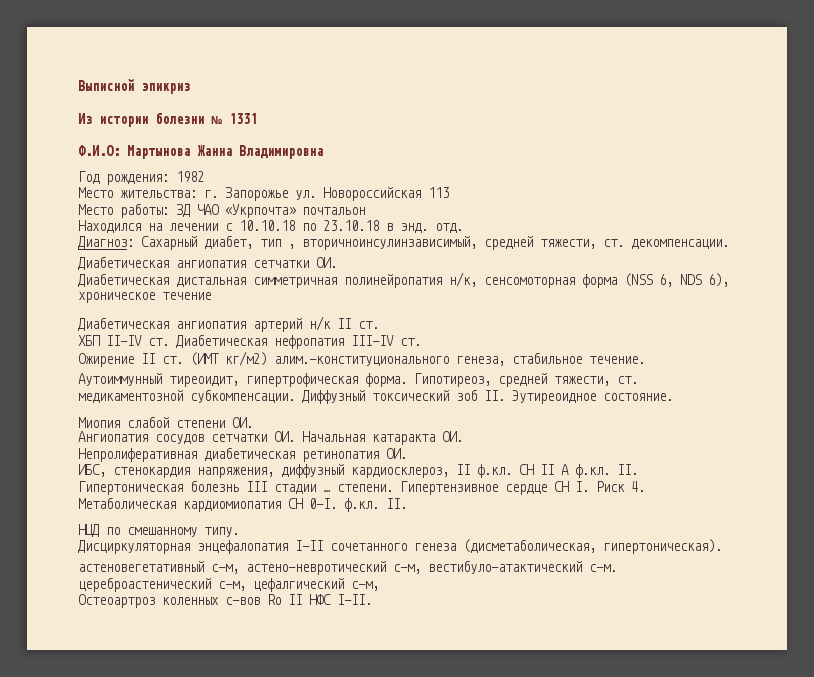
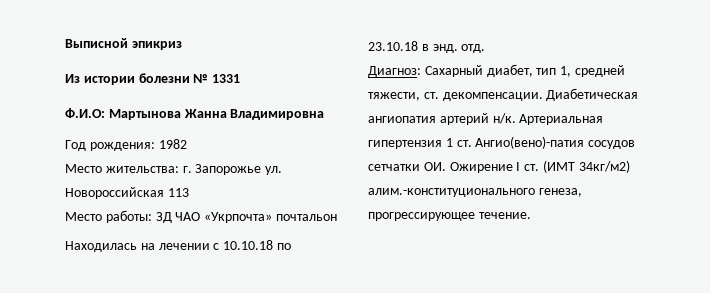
- Находился на лечении с 10.10.18 по 23.10.18 в энд. отд.
+ Находилась на лечении с 10.10.18 по 23.10.18 в энд. отд.
- Диагноз: Сахарный диабет, тип , вторичноинсулинзависимый, средней тяжести, ст. декомпенсации.
- Диабетическая ангиопатия сетчатки ОИ.
- Диабетическая дистальная симметричная полинейропатия н/к, сенсомоторная форма (NSS 6, NDS 6), хроническое течение
- Диабетическая ангиопатия артерий н/к II ст.
- ХБП II-IV ст. Диабетическая нефропатия III-IV ст.
- Ожирение II ст. (ИМТ кг/м2) алим.-конституционального генеза, стабильное течение.
- Аутоиммунный тиреоидит, гипертрофическая форма. Гипотиреоз, средней тяжести, ст. медикаментозной субкомпенсации. Диффузный токсический зоб II. Эутиреоидное состояние.
- Миопия слабой степени ОИ.
- Ангиопатия сосудов сетчатки ОИ. Начальная катаракта ОИ.
- Непролиферативная диабетическая ретинопатия ОИ.
- ИБС, стенокардия напряжения, диффузный кардиосклероз, II ф.кл. СН II А ф.кл. II. Гипертоническая болезнь III стадии … степени. Гипертензивное сердце СН I. Риск 4. Метаболическая кардиомиопатия СН 0-I. ф.кл. II.
- НЦД по смешанному типу.
- Дисциркуляторная энцефалопатия I-II сочетанного генеза (дисметаболическая, гипертоническая).
- астеновегетативный с-м, астено-невротический с-м, вестибуло-атактический с-м. цереброастенический с-м, цефалгический с-м,
- Остеоартроз коленных с-вов Rо II НФС I-II.
+ Диагноз: Сахарный диабет, тип 1, средней тяжести, ст. декомпенсации. Диабетическая ангиопатия артерий н/к. Артериальная гипертензия 1 ст. Ангио(вено)-патия сосудов сетчатки ОИ. Ожирение I ст. (ИМТ 34кг/м2) алим.-конституционального генеза, прогрессирующее течение.

